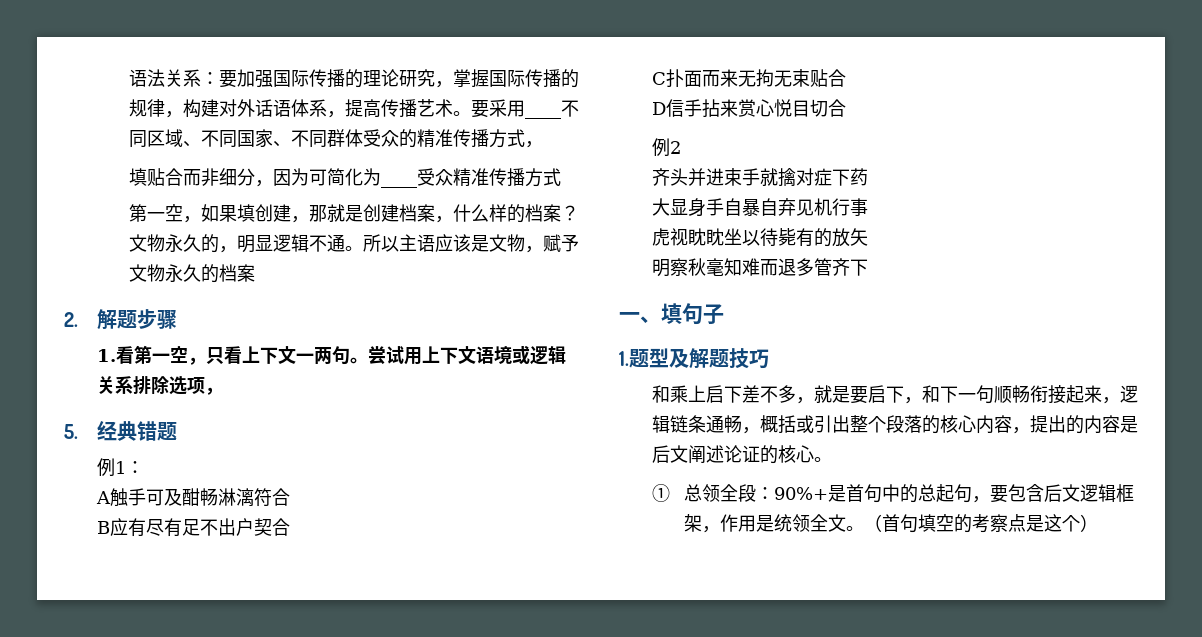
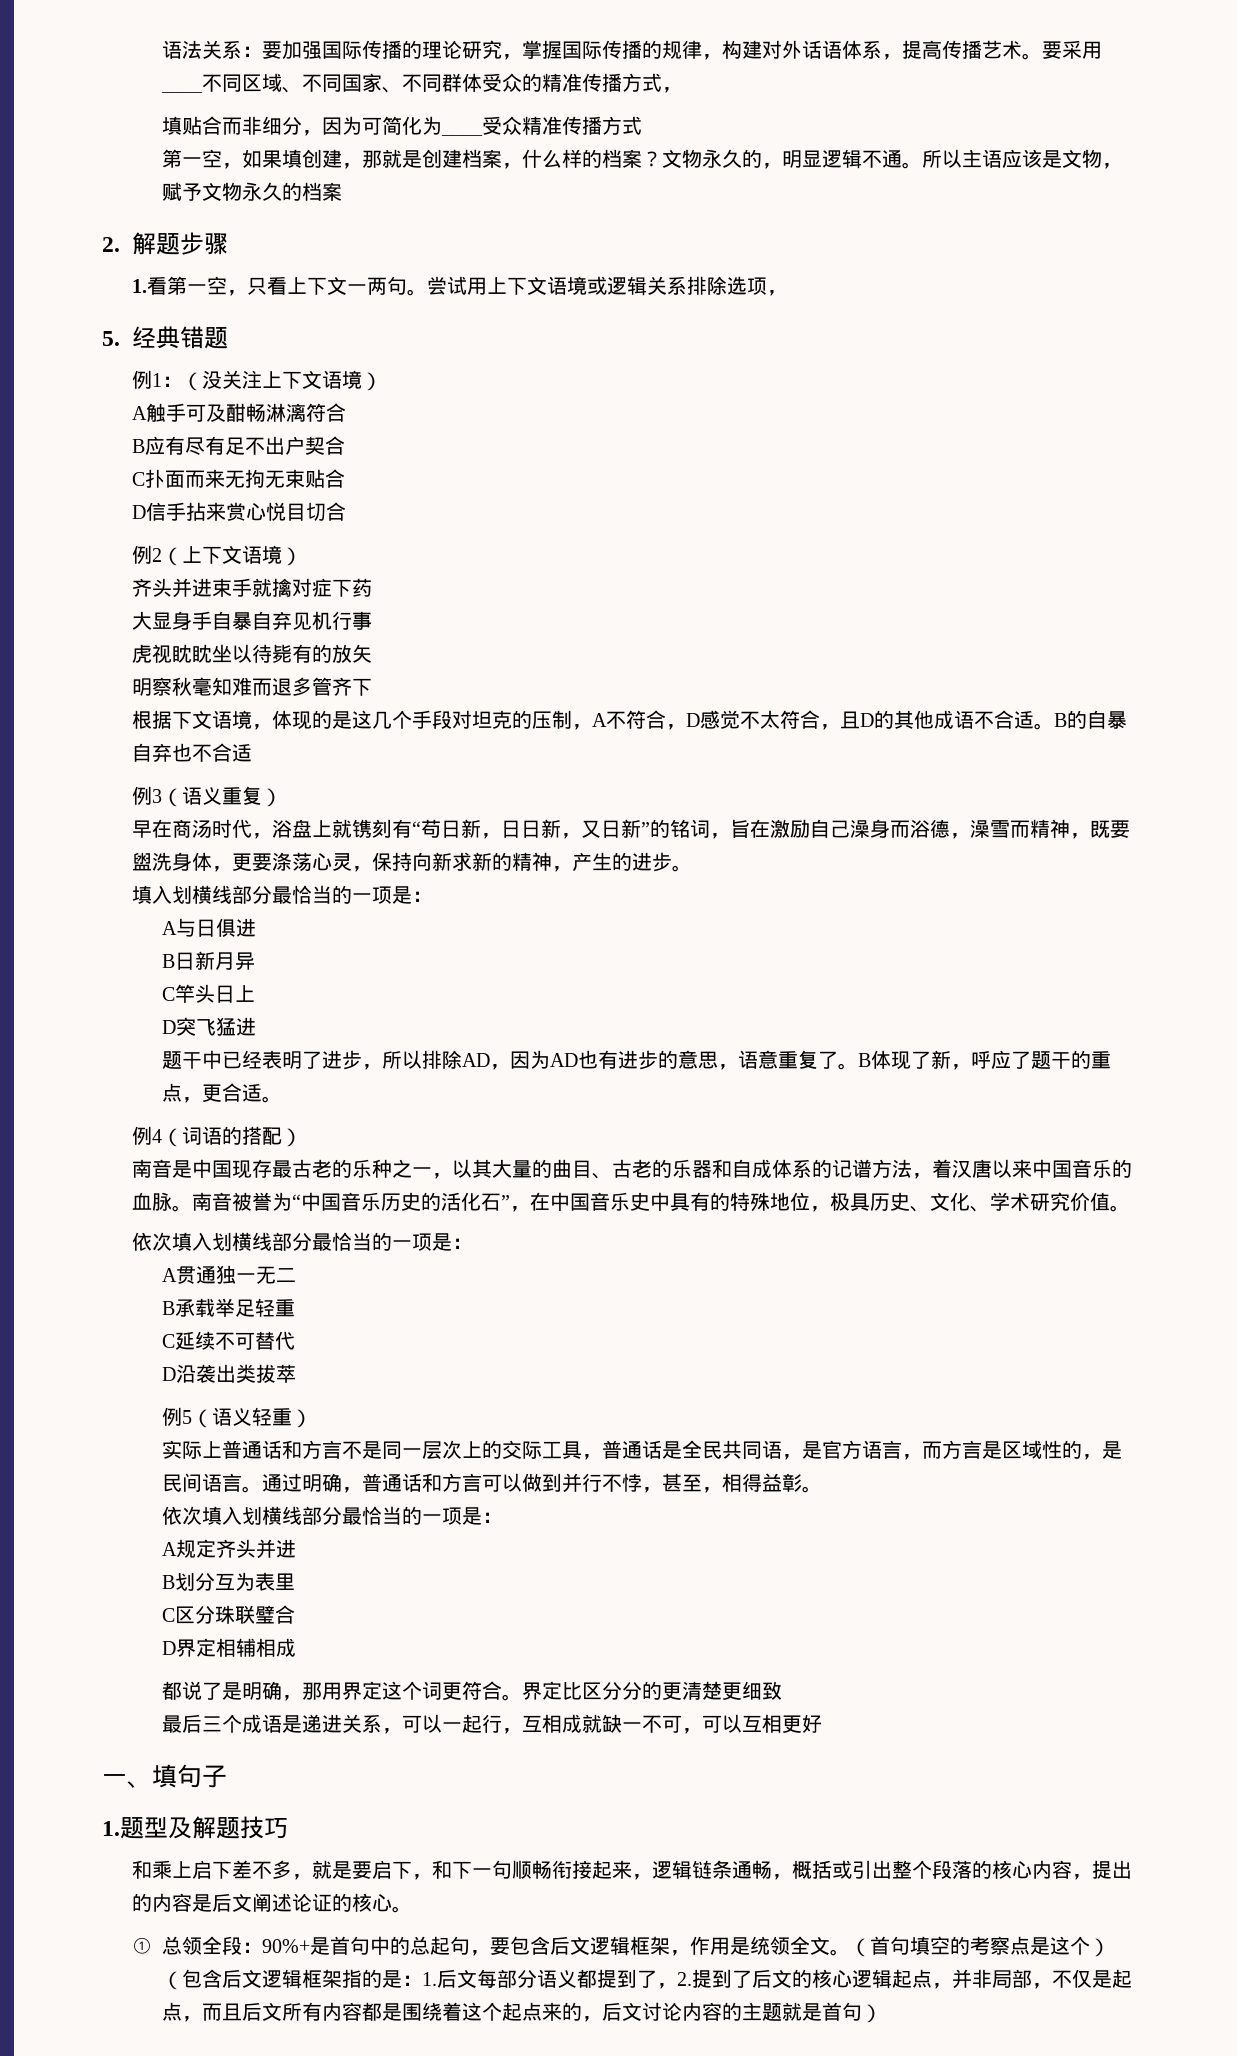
- 例1：
+ 例1：（没关注上下文语境）
- 例2
+ 例2（上下文语境）
+ 根据下文语境，体现的是这几个手段对坦克的压制，A不符合，D感觉不太符合，且D的其他成语不合适。B的自暴自弃也不合适
+ 例3（语义重复）
+ 早在商汤时代，浴盘上就镌刻有“苟日新，日日新，又日新”的铭词，旨在激励自己澡身而浴德，澡雪而精神，既要盥洗身体，更要涤荡心灵，保持向新求新的精神，产生的进步。
+ 填入划横线部分最恰当的一项是：
+ A与日俱进
+ B日新月异
+ C竿头日上
+ D突飞猛进
+ 题干中已经表明了进步，所以排除AD，因为AD也有进步的意思，语意重复了。B体现了新，呼应了题干的重点，更合适。
+ 例4（词语的搭配）
+ 南音是中国现存最古老的乐种之一，以其大量的曲目、古老的乐器和自成体系的记谱方法，着汉唐以来中国音乐的血脉。南音被誉为“中国音乐历史的活化石”，在中国音乐史中具有的特殊地位，极具历史、文化、学术研究价值。
+ 依次填入划横线部分最恰当的一项是：
+ A贯通独一无二
+ B承载举足轻重
+ C延续不可替代
+ D沿袭出类拔萃
+ 例5（语义轻重）
+ 实际上普通话和方言不是同一层次上的交际工具，普通话是全民共同语，是官方语言，而方言是区域性的，是民间语言。通过明确，普通话和方言可以做到并行不悖，甚至，相得益彰。
+ 依次填入划横线部分最恰当的一项是：
+ A规定齐头并进
+ B划分互为表里
+ C区分珠联璧合
+ D界定相辅相成
+ 都说了是明确，那用界定这个词更符合。界定比区分分的更清楚更细致
+ 最后三个成语是递进关系，可以一起行，互相成就缺一不可，可以互相更好
- （首句填空的考察点是这个）
+ （首句填空的考察点是这个）（包含后文逻辑框架指的是：1.后文每部分语义都提到了，2.提到了后文的核心逻辑起点，并非局部，不仅是起点，而且后文所有内容都是围绕着这个起点来的，后文讨论内容的主题就是首句）

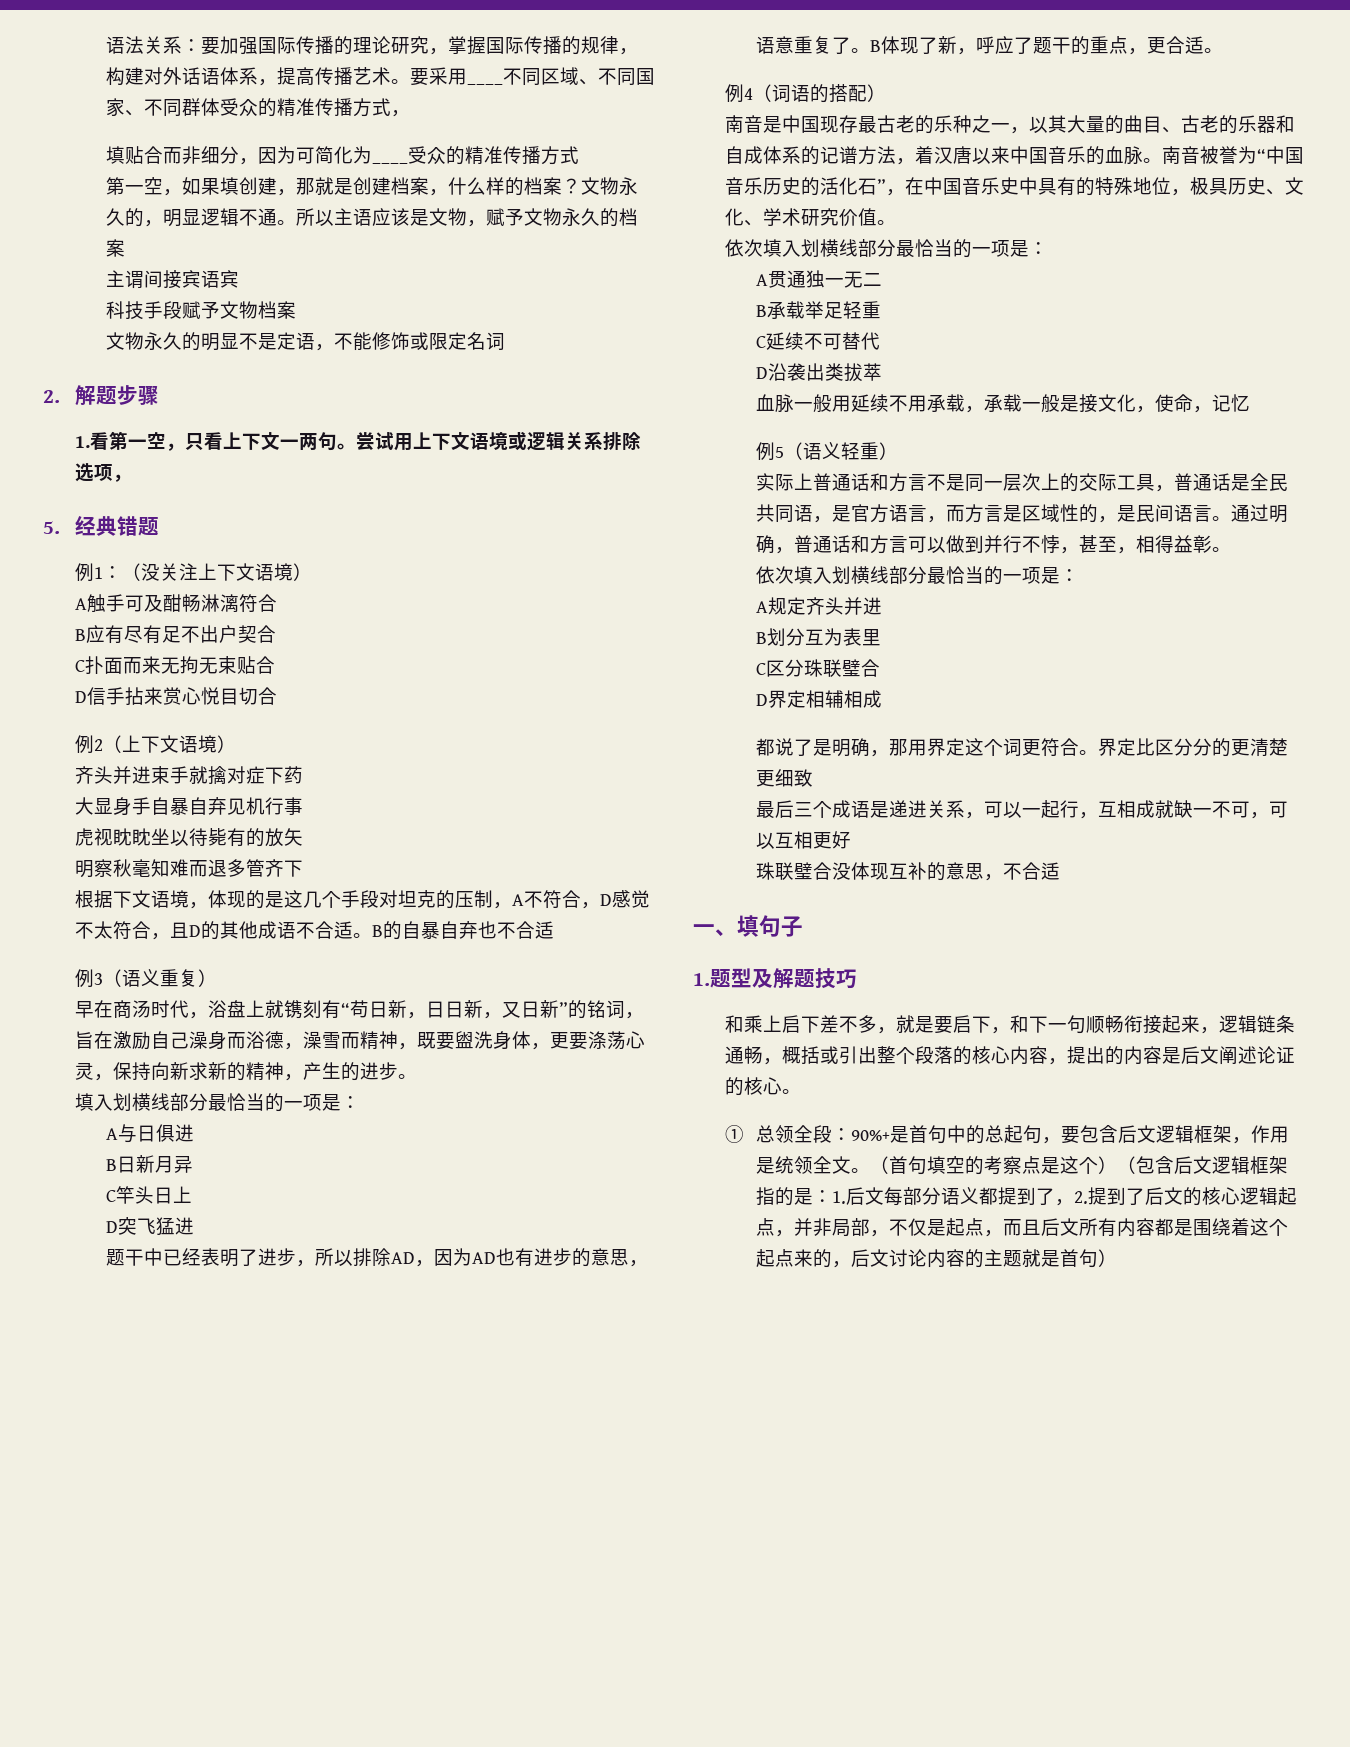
- 填贴合而非细分，因为可简化为____受众精准传播方式
+ 填贴合而非细分，因为可简化为____受众的精准传播方式
+ 主谓间接宾语宾
+ 科技手段赋予文物档案
+ 文物永久的明显不是定语，不能修饰或限定名词
+ 血脉一般用延续不用承载，承载一般是接文化，使命，记忆
+ 珠联璧合没体现互补的意思，不合适

